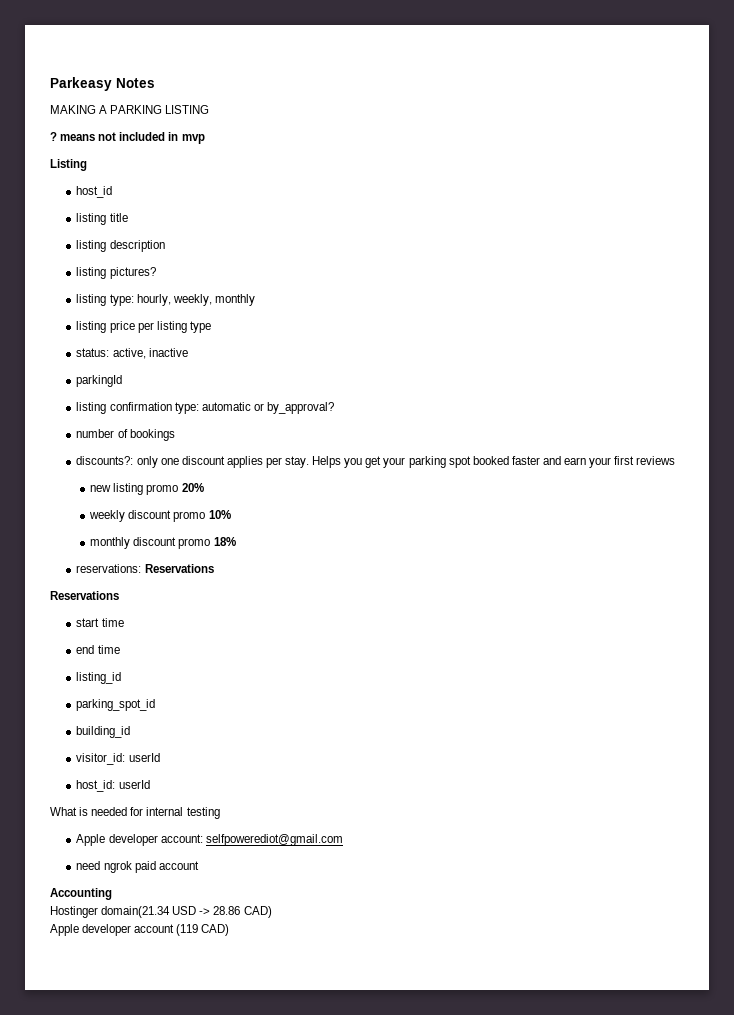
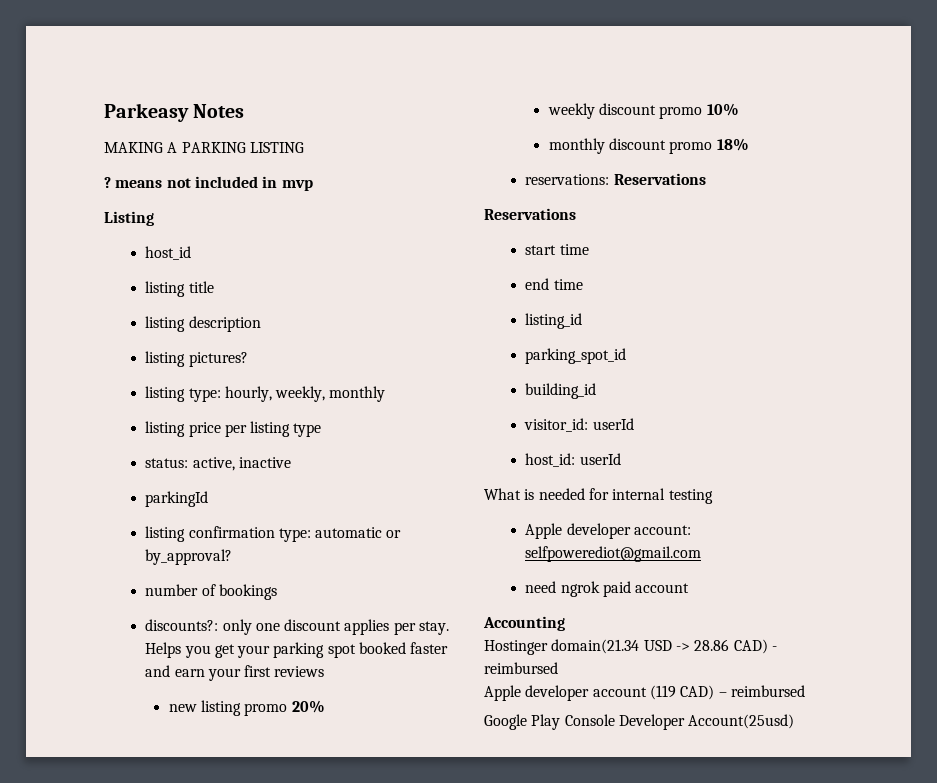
- Hostinger domain(21.34 USD -> 28.86 CAD)
+ Hostinger domain(21.34 USD -> 28.86 CAD) - reimbursed
- Apple developer account (119 CAD)
+ Apple developer account (119 CAD) – reimbursed
+ Google Play Console Developer Account(25usd)

